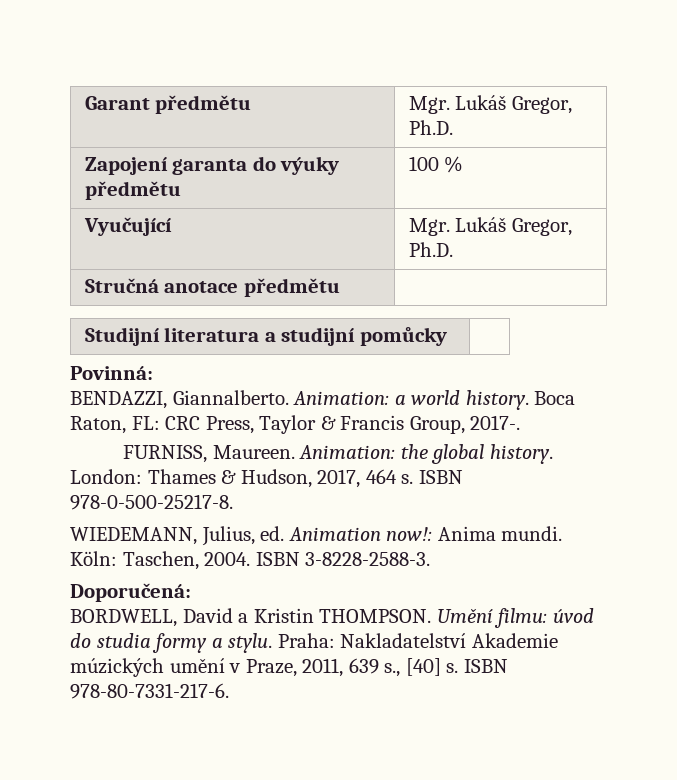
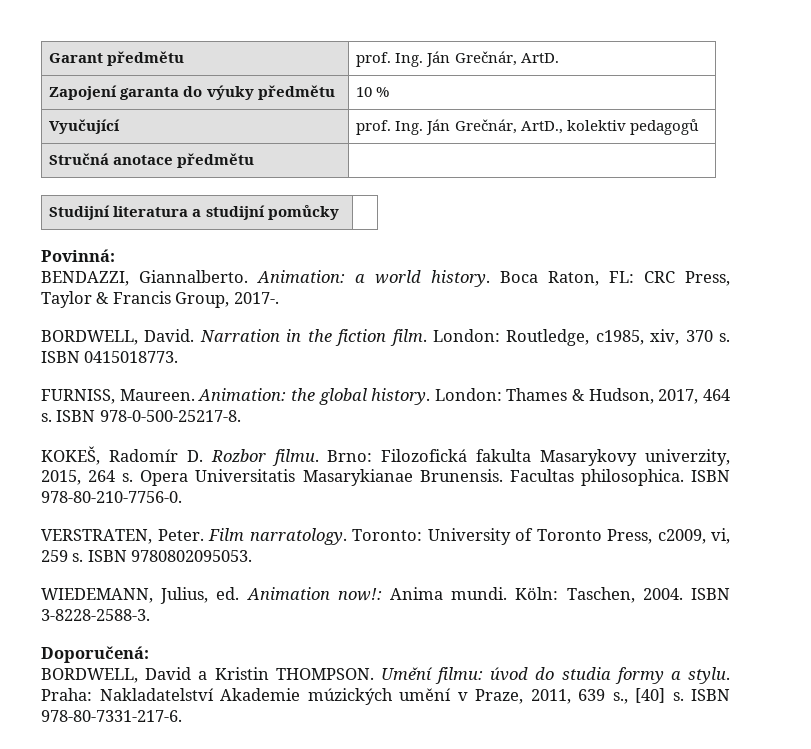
- Garant předmětu | Mgr. Lukáš Gregor, Ph.D.
+ Garant předmětu | prof. Ing. Ján Grečnár, ArtD.
- Zapojení garanta do výuky předmětu | 100 %
+ Zapojení garanta do výuky předmětu | 10 %
- Vyučující | Mgr. Lukáš Gregor, Ph.D.
+ Vyučující | prof. Ing. Ján Grečnár, ArtD., kolektiv pedagogů
+ BORDWELL, David. Narration in the fiction film. London: Routledge, c1985, xiv, 370 s. ISBN 0415018773.
+ KOKEŠ, Radomír D. Rozbor filmu. Brno: Filozofická fakulta Masarykovy univerzity, 2015, 264 s. Opera Universitatis Masarykianae Brunensis. Facultas philosophica. ISBN 978-80-210-7756-0.
+ VERSTRATEN, Peter. Film narratology. Toronto: University of Toronto Press, c2009, vi, 259 s. ISBN 9780802095053.

